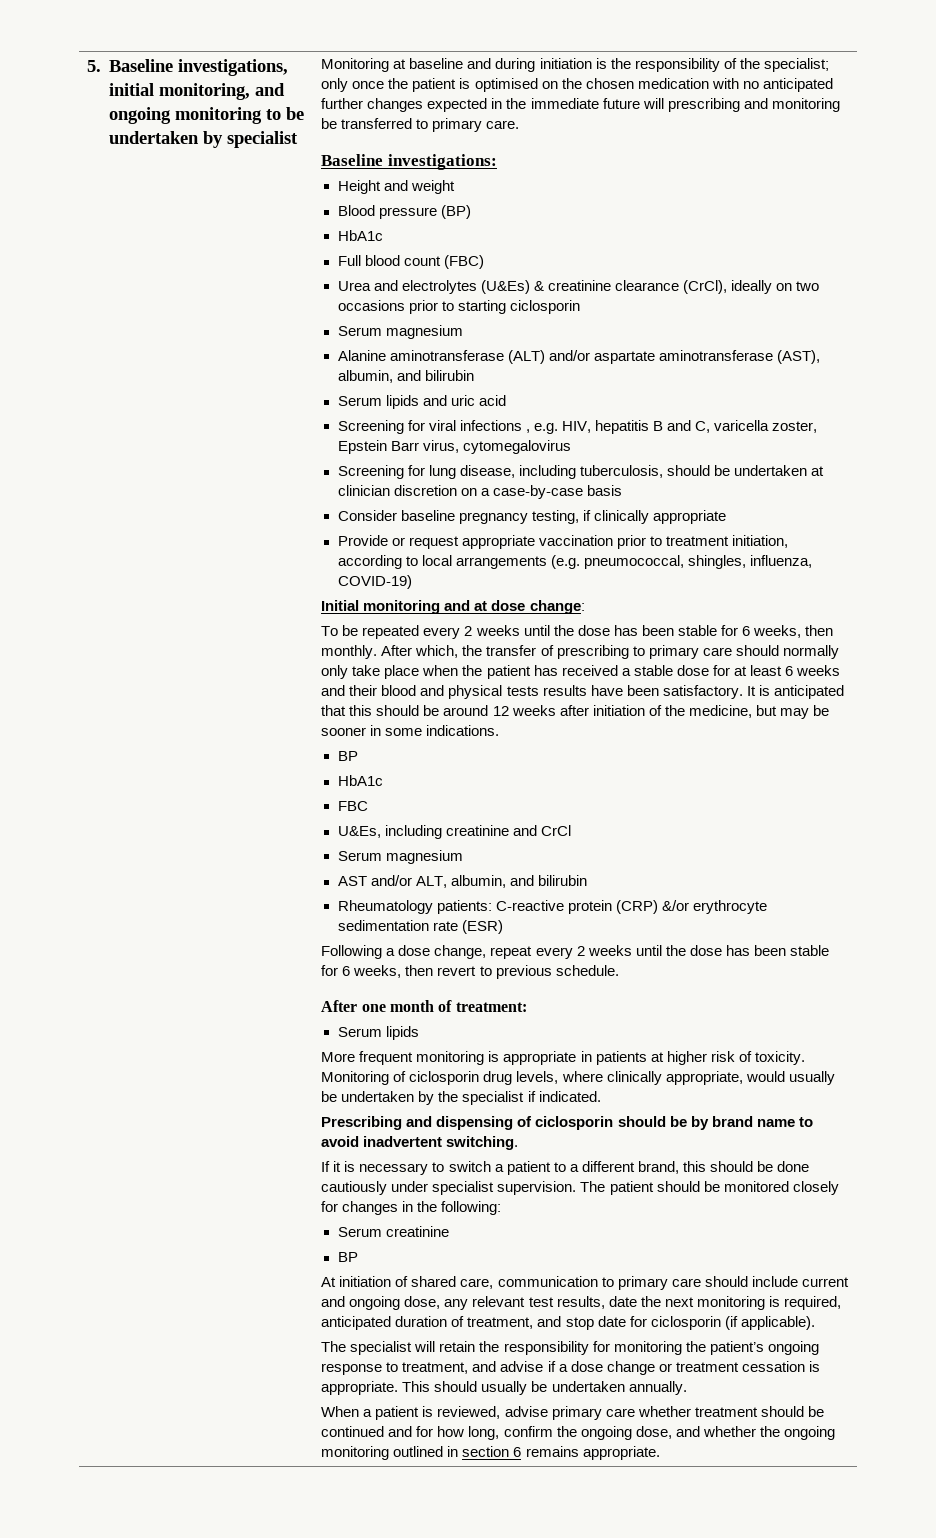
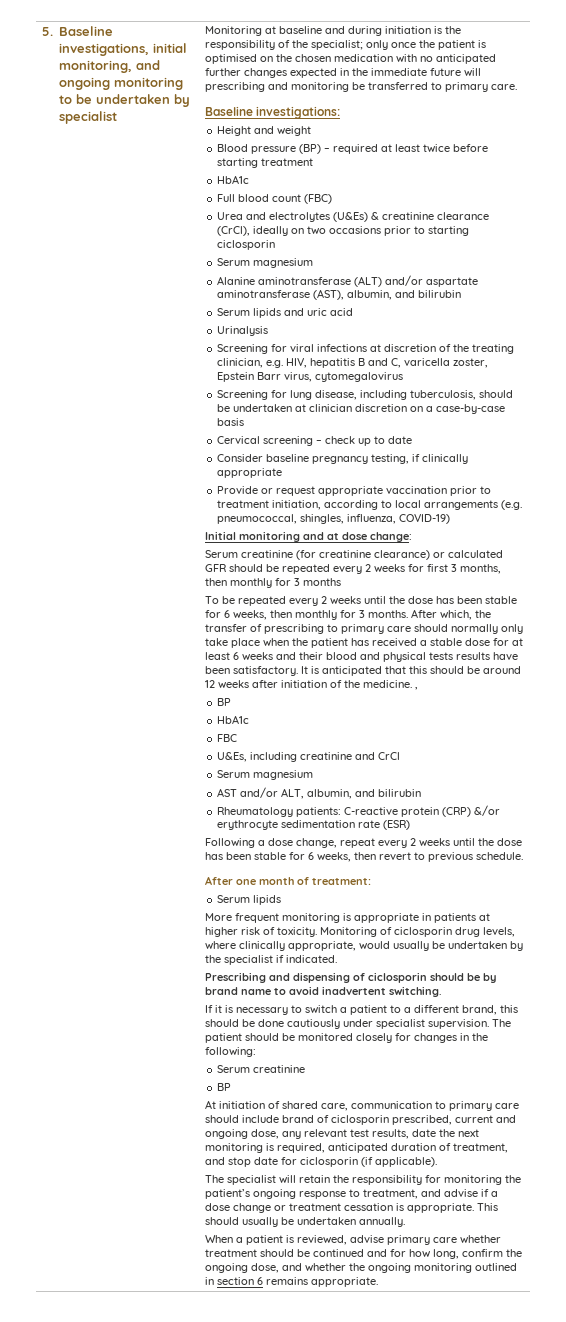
- Blood pressure (BP)
+ Blood pressure (BP) – required at least twice before starting treatment
+ Urinalysis
- Screening for viral infections , e.g. HIV, hepatitis B and C, varicella zoster, Epstein Barr virus, cytomegalovirus
+ Screening for viral infections at discretion of the treating clinician, e.g. HIV, hepatitis B and C, varicella zoster, Epstein Barr virus, cytomegalovirus
+ Cervical screening – check up to date
+ Serum creatinine (for creatinine clearance) or calculated GFR should be repeated every 2 weeks for first 3 months, then monthly for 3 months
- To be repeated every 2 weeks until the dose has been stable for 6 weeks, then monthly.
+ To be repeated every 2 weeks until the dose has been stable for 6 weeks, then monthly for 3 months.
- It is anticipated that this should be around 12 weeks after initiation of the medicine, but may be sooner in some indications.
+ It is anticipated that this should be around 12 weeks after initiation of the medicine. ,
- At initiation of shared care, communication to primary care should include current and ongoing dose, any relevant test results, date the next monitoring is required, anticipated duration of treatment, and stop date for ciclosporin (if applicable).
+ At initiation of shared care, communication to primary care should include brand of ciclosporin prescribed, current and ongoing dose, any relevant test results, date the next monitoring is required, anticipated duration of treatment, and stop date for ciclosporin (if applicable).

